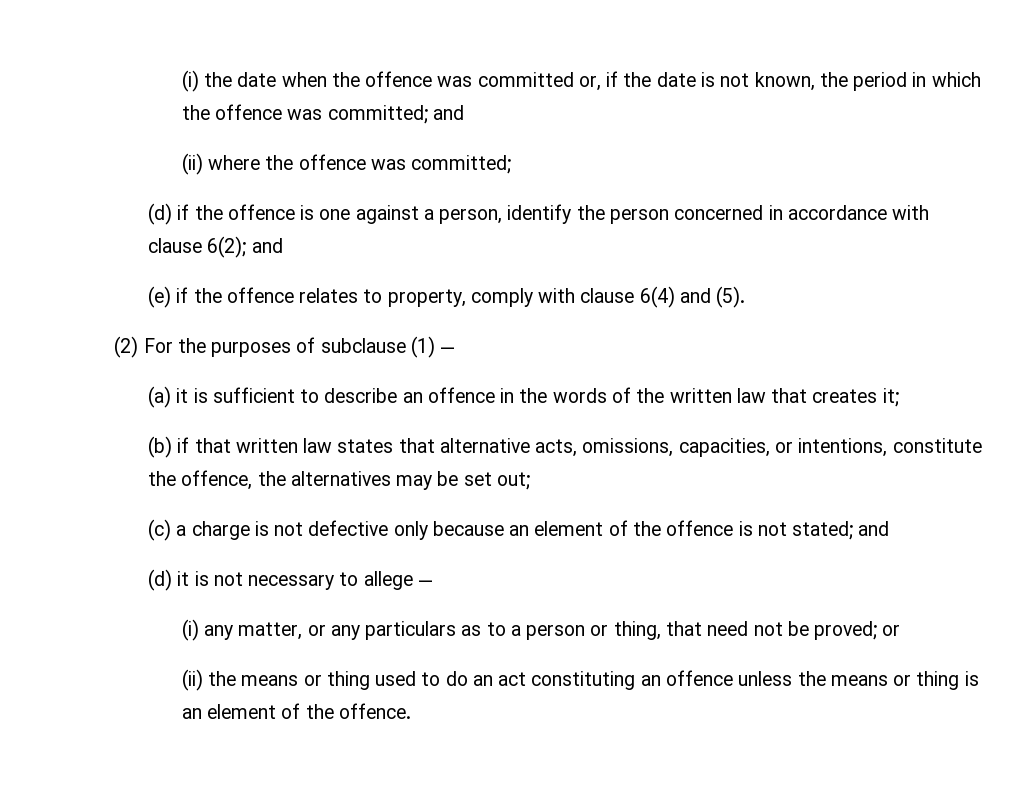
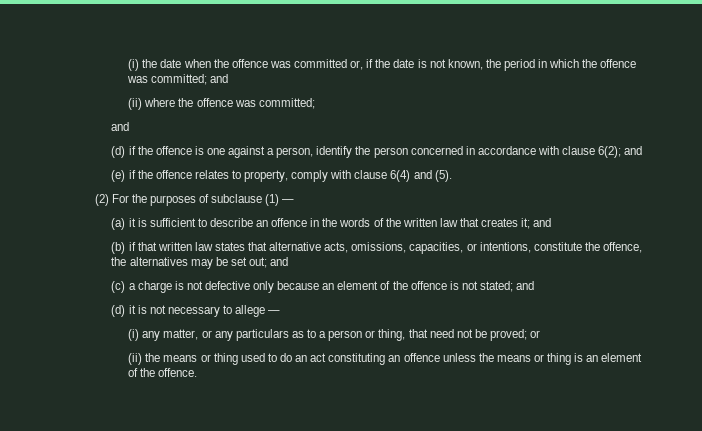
  (ii) where the offence was committed;
+ and
- (a) it is sufficient to describe an offence in the words of the written law that creates it;
+ (a) it is sufficient to describe an offence in the words of the written law that creates it; and
- (b) if that written law states that alternative acts, omissions, capacities, or intentions, constitute the offence, the alternatives may be set out;
+ (b) if that written law states that alternative acts, omissions, capacities, or intentions, constitute the offence, the alternatives may be set out; and

